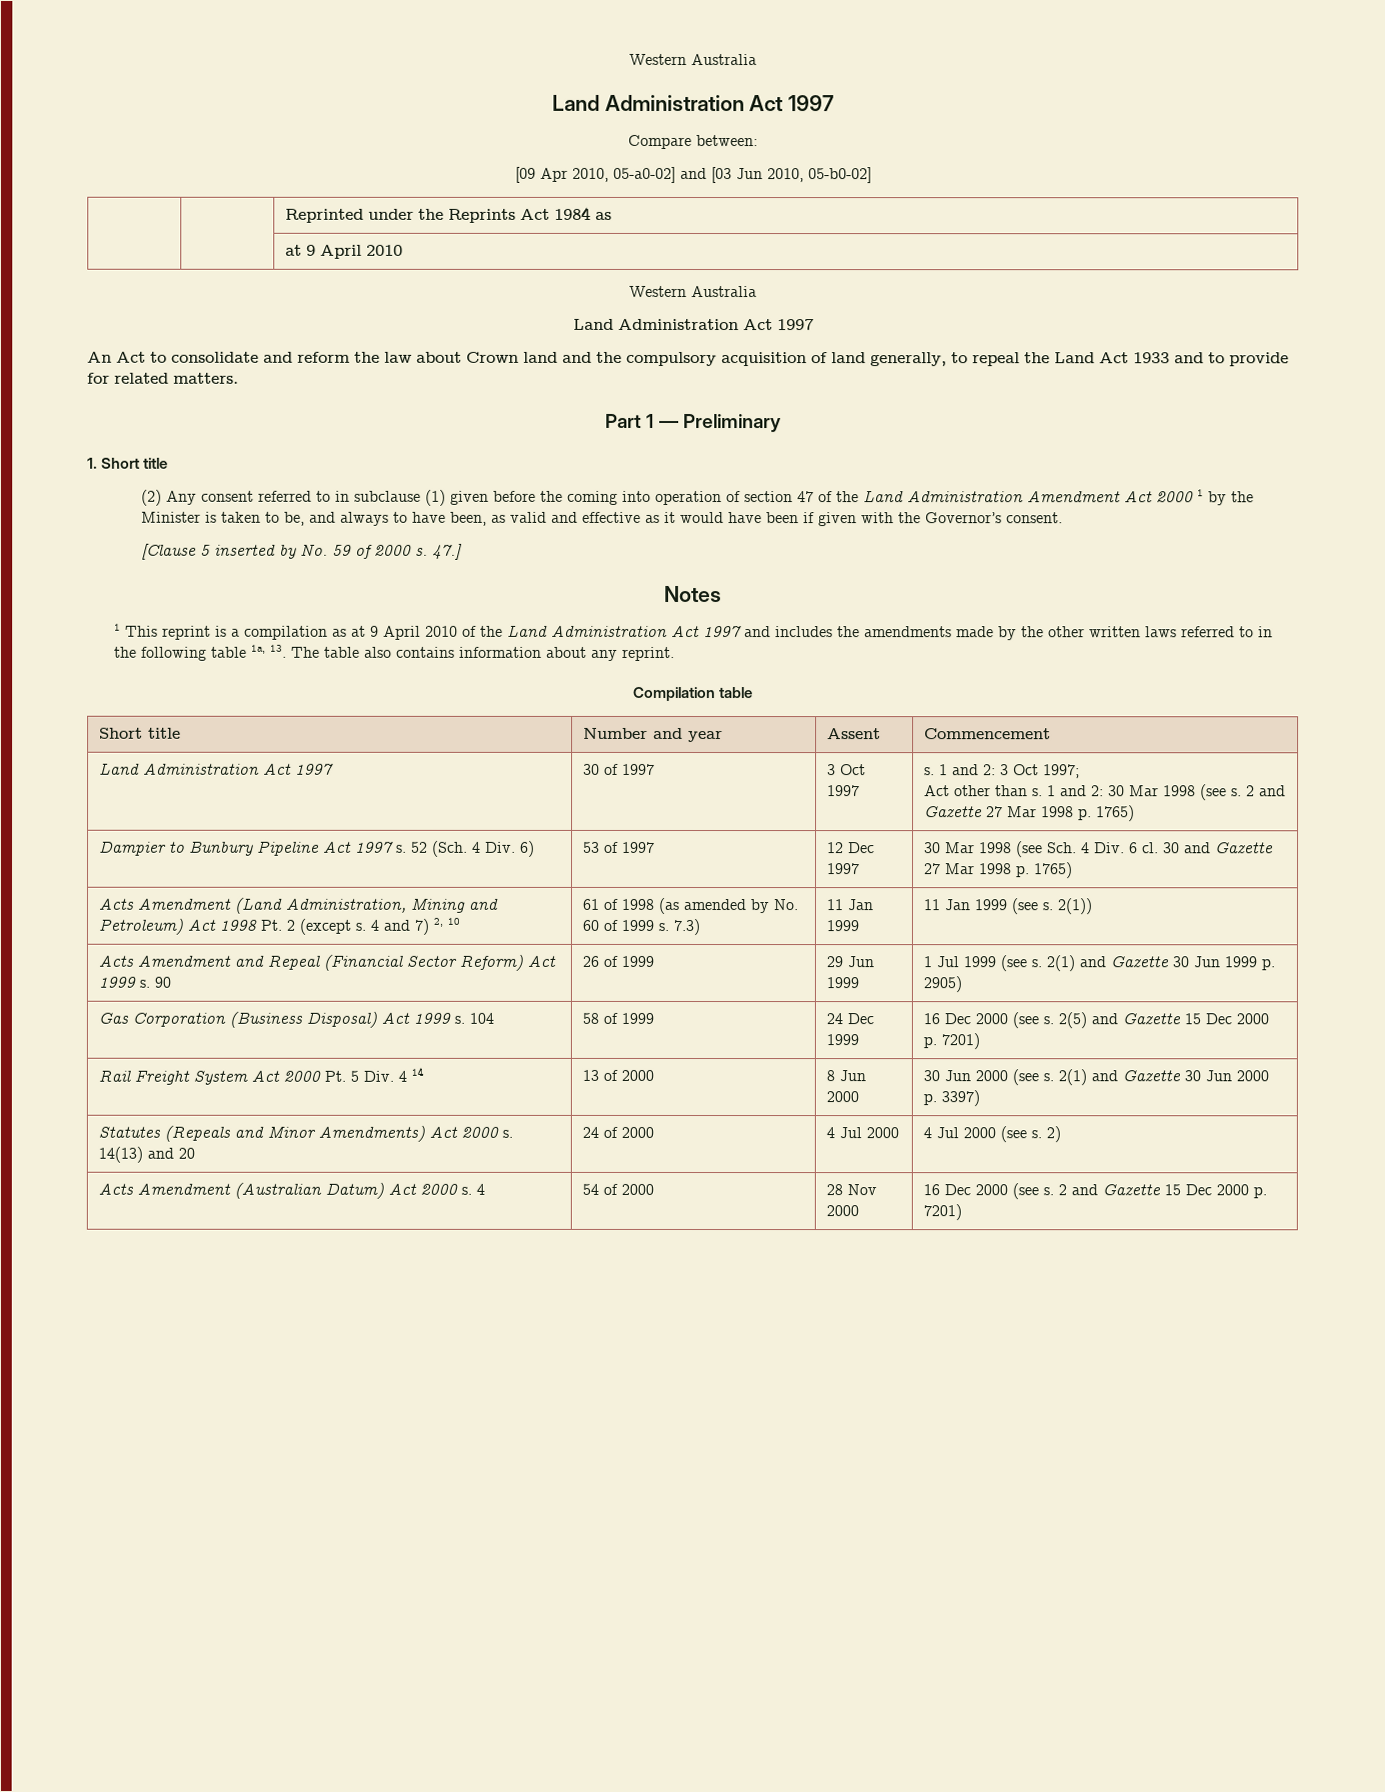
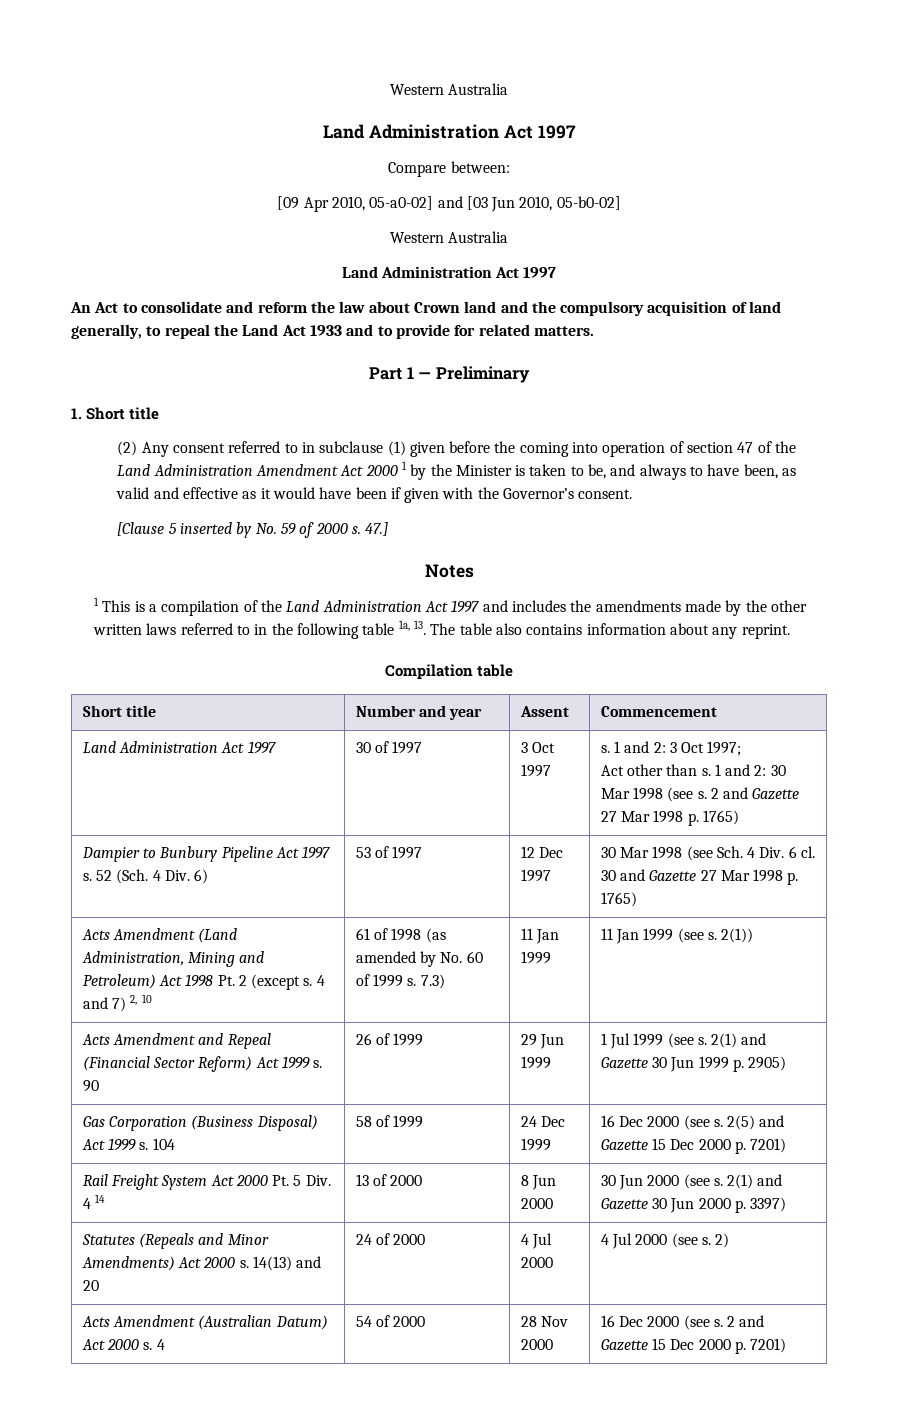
- | | Reprinted under the Reprints Act 1984 as
- | | at 9 April 2010
- 1 This reprint is a compilation as at 9 April 2010 of the Land Administration Act 1997 and includes the amendments made by the other written laws referred to in the following table 1a, 13. The table also contains information about any reprint.
+ 1 This is a compilation of the Land Administration Act 1997 and includes the amendments made by the other written laws referred to in the following table 1a, 13. The table also contains information about any reprint.

